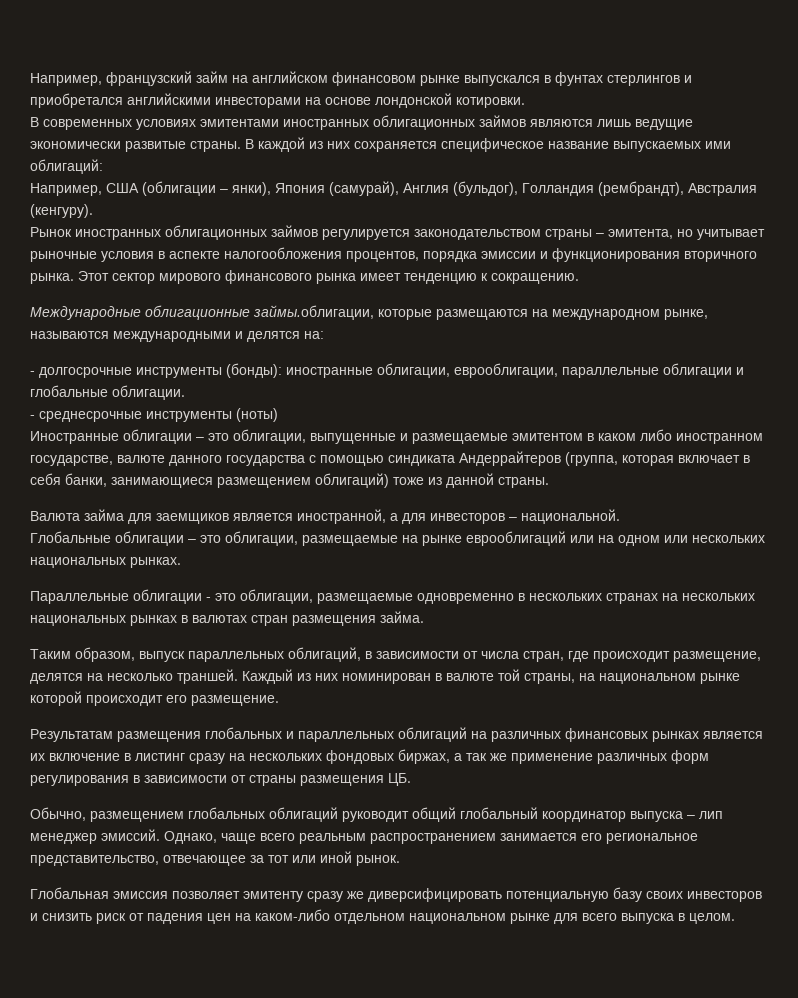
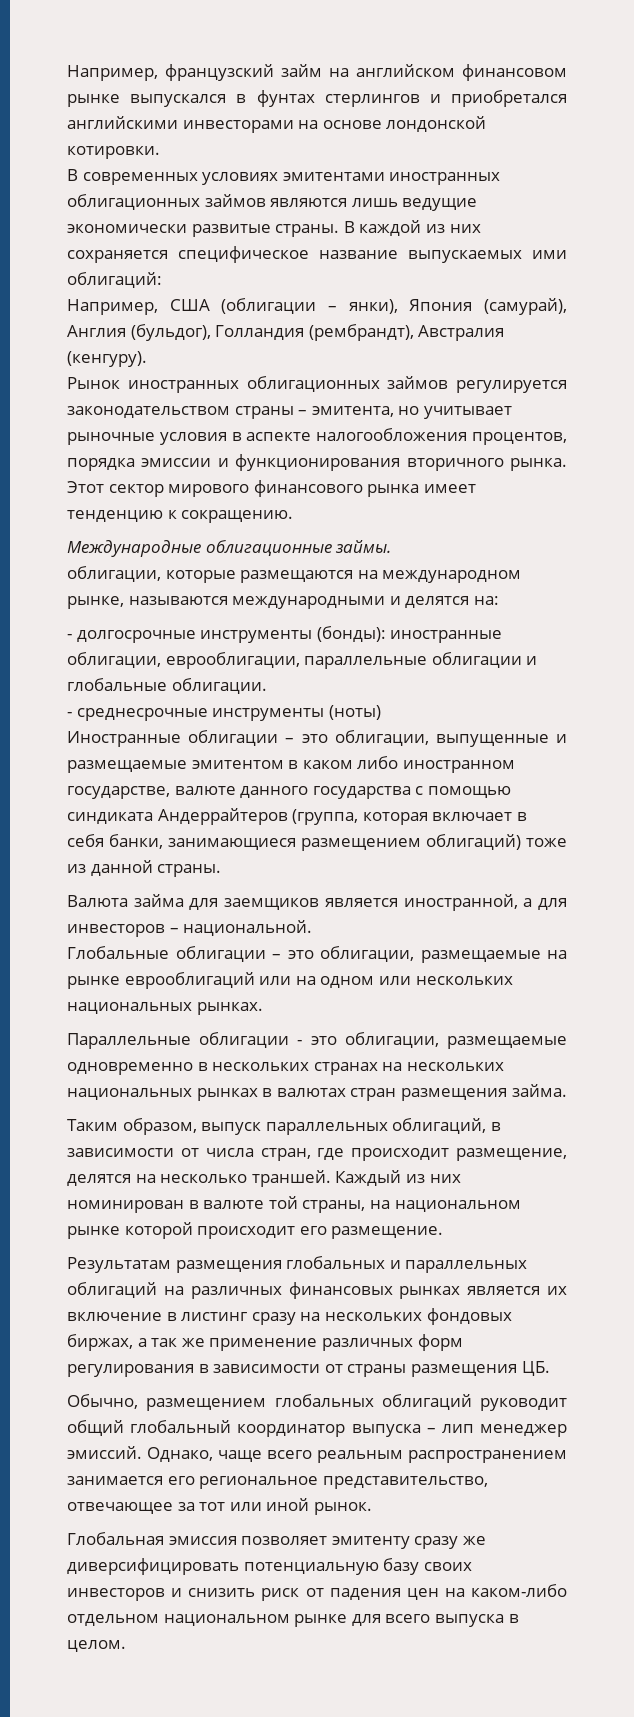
- Международные облигационные займы.облигации, которые размещаются на международном рынке, называются международными и делятся на:
+ Международные облигационные займы.
+ облигации, которые размещаются на международном рынке, называются международными и делятся на:

